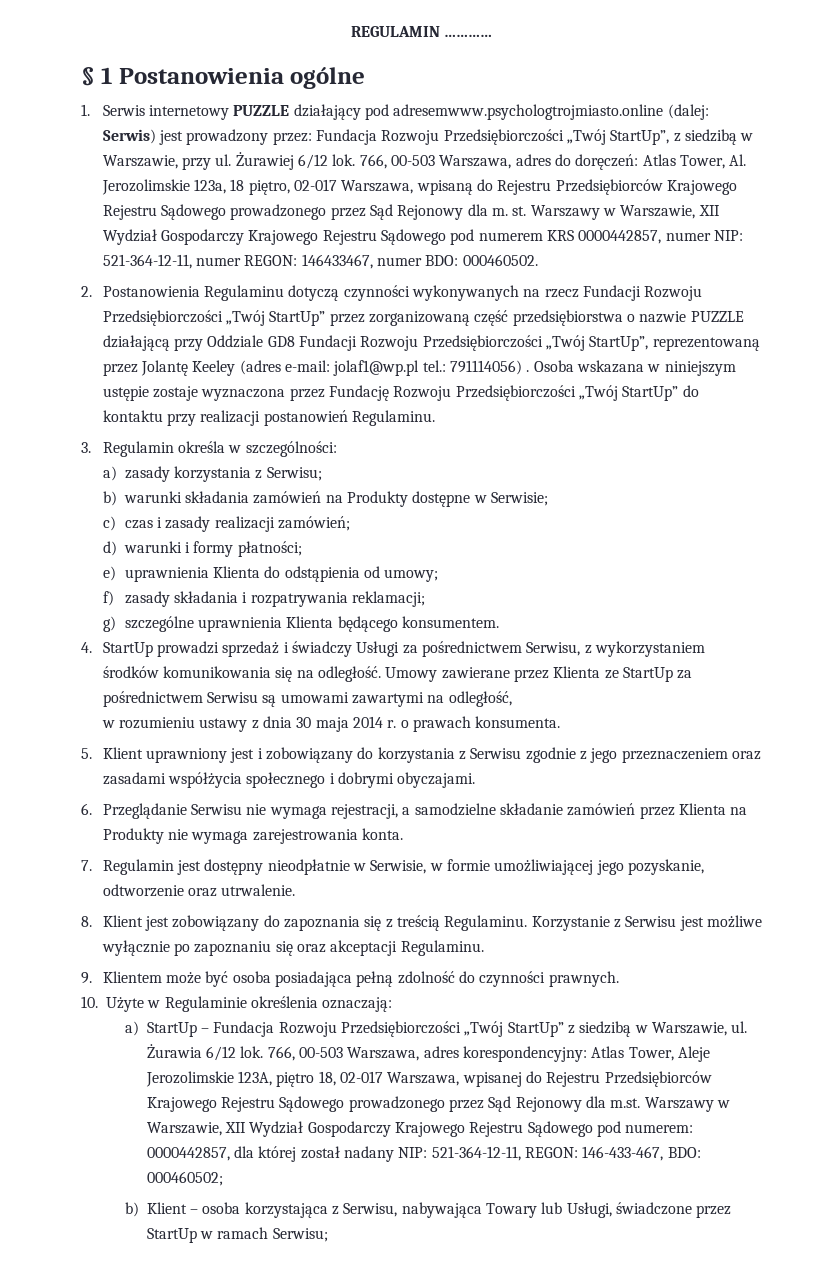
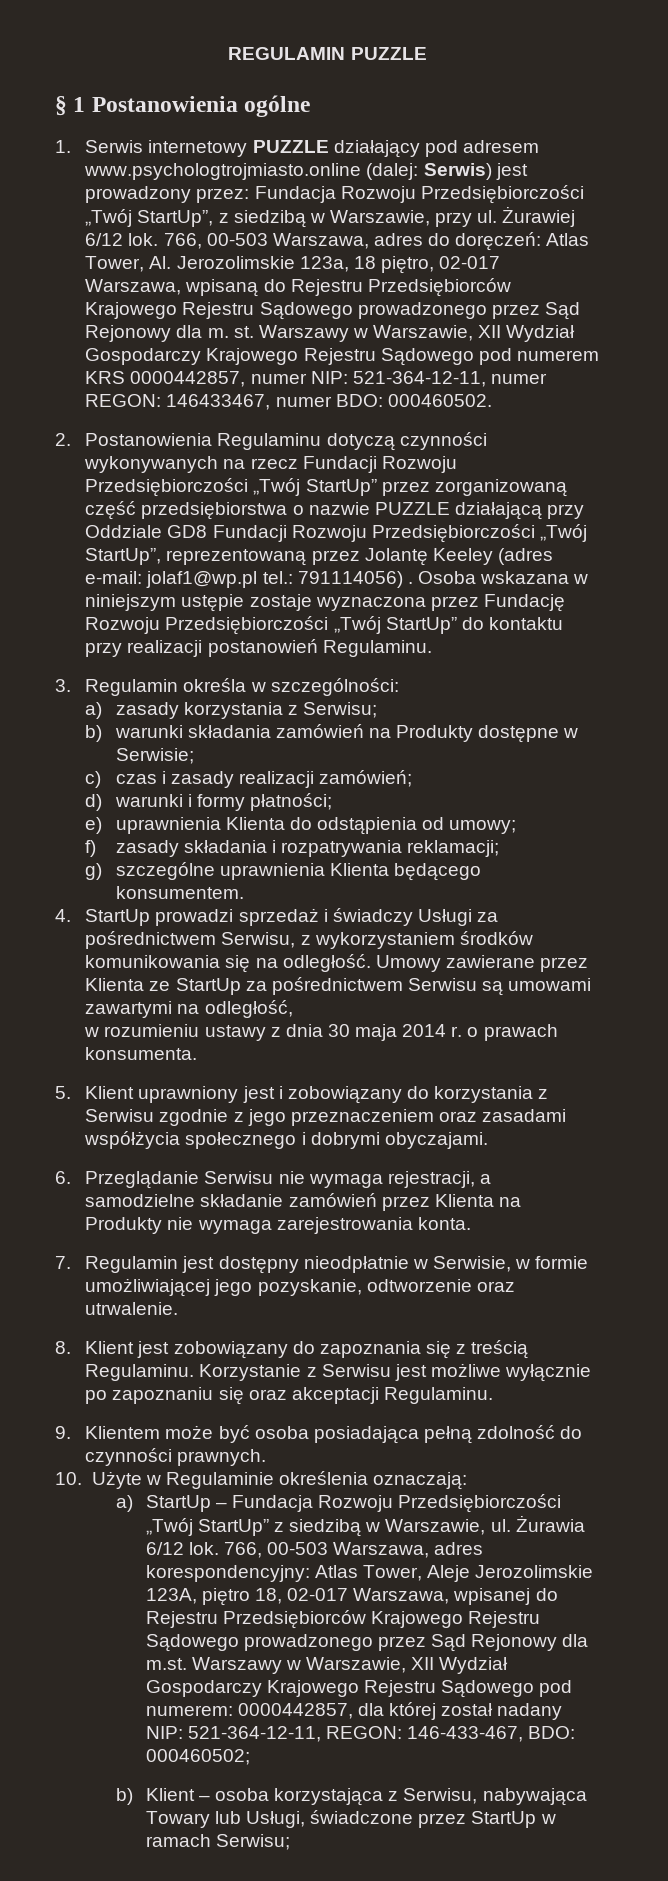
- REGULAMIN …………
+ REGULAMIN PUZZLE
- 1. Serwis internetowy PUZZLE działający pod adresemwww.psychologtrojmiasto.online (dalej: Serwis) jest prowadzony przez: Fundacja Rozwoju Przedsiębiorczości „Twój StartUp”, z siedzibą w Warszawie, przy ul.
+ 1. Serwis internetowy PUZZLE działający pod adresem www.psychologtrojmiasto.online (dalej: Serwis) jest prowadzony przez: Fundacja Rozwoju Przedsiębiorczości „Twój StartUp”, z siedzibą w Warszawie, przy ul.

